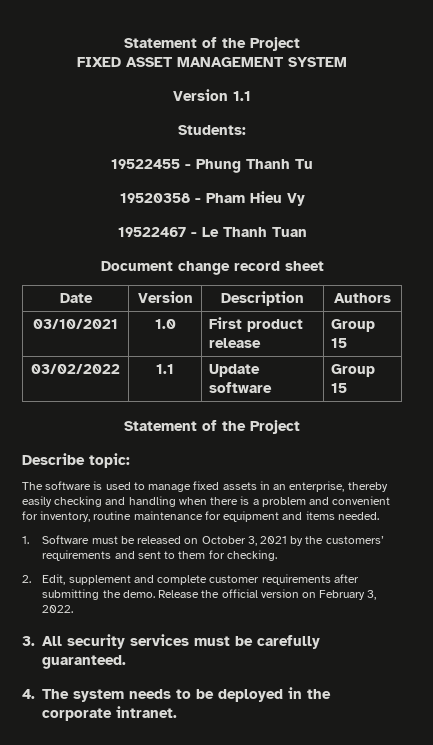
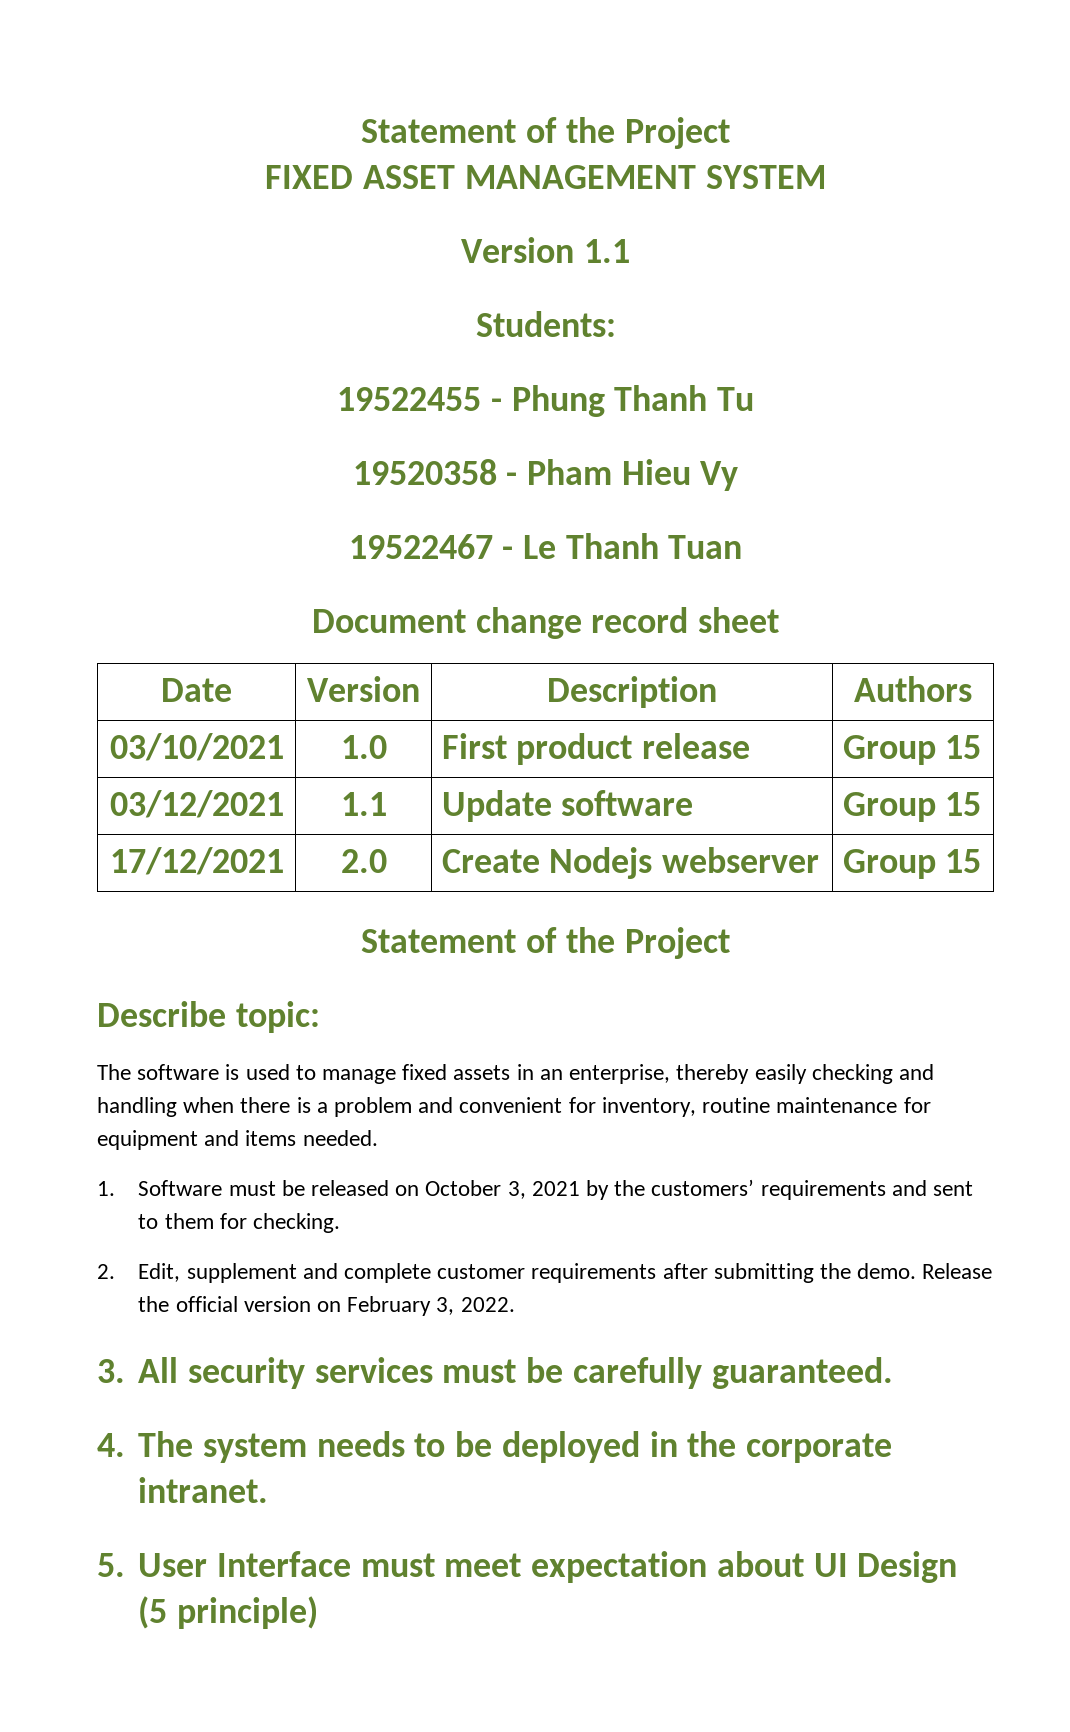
- 03/02/2022 | 1.1 | Update software | Group 15
+ 03/12/2021 | 1.1 | Update software | Group 15
+ 17/12/2021 | 2.0 | Create Nodejs webserver | Group 15
+ 5. User Interface must meet expectation about UI Design (5 principle)

